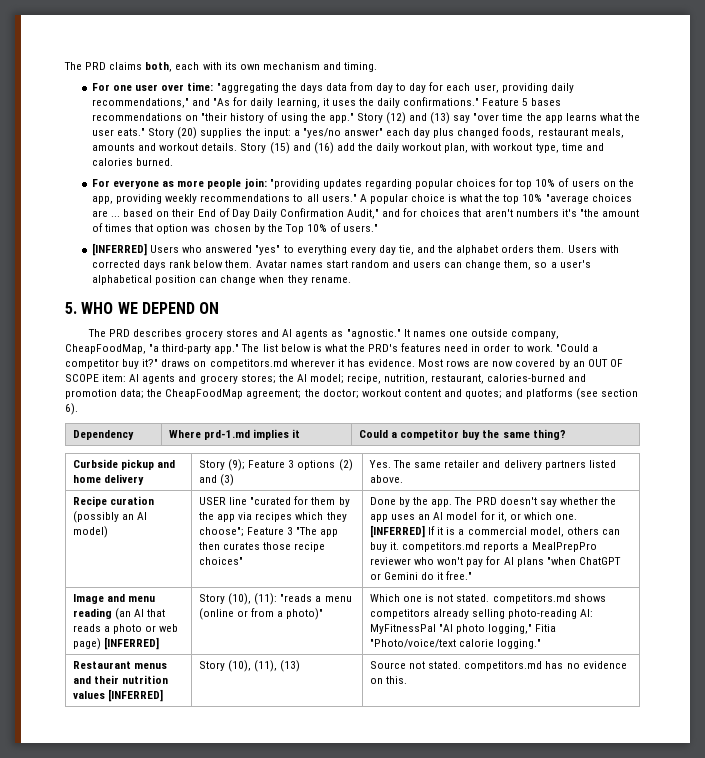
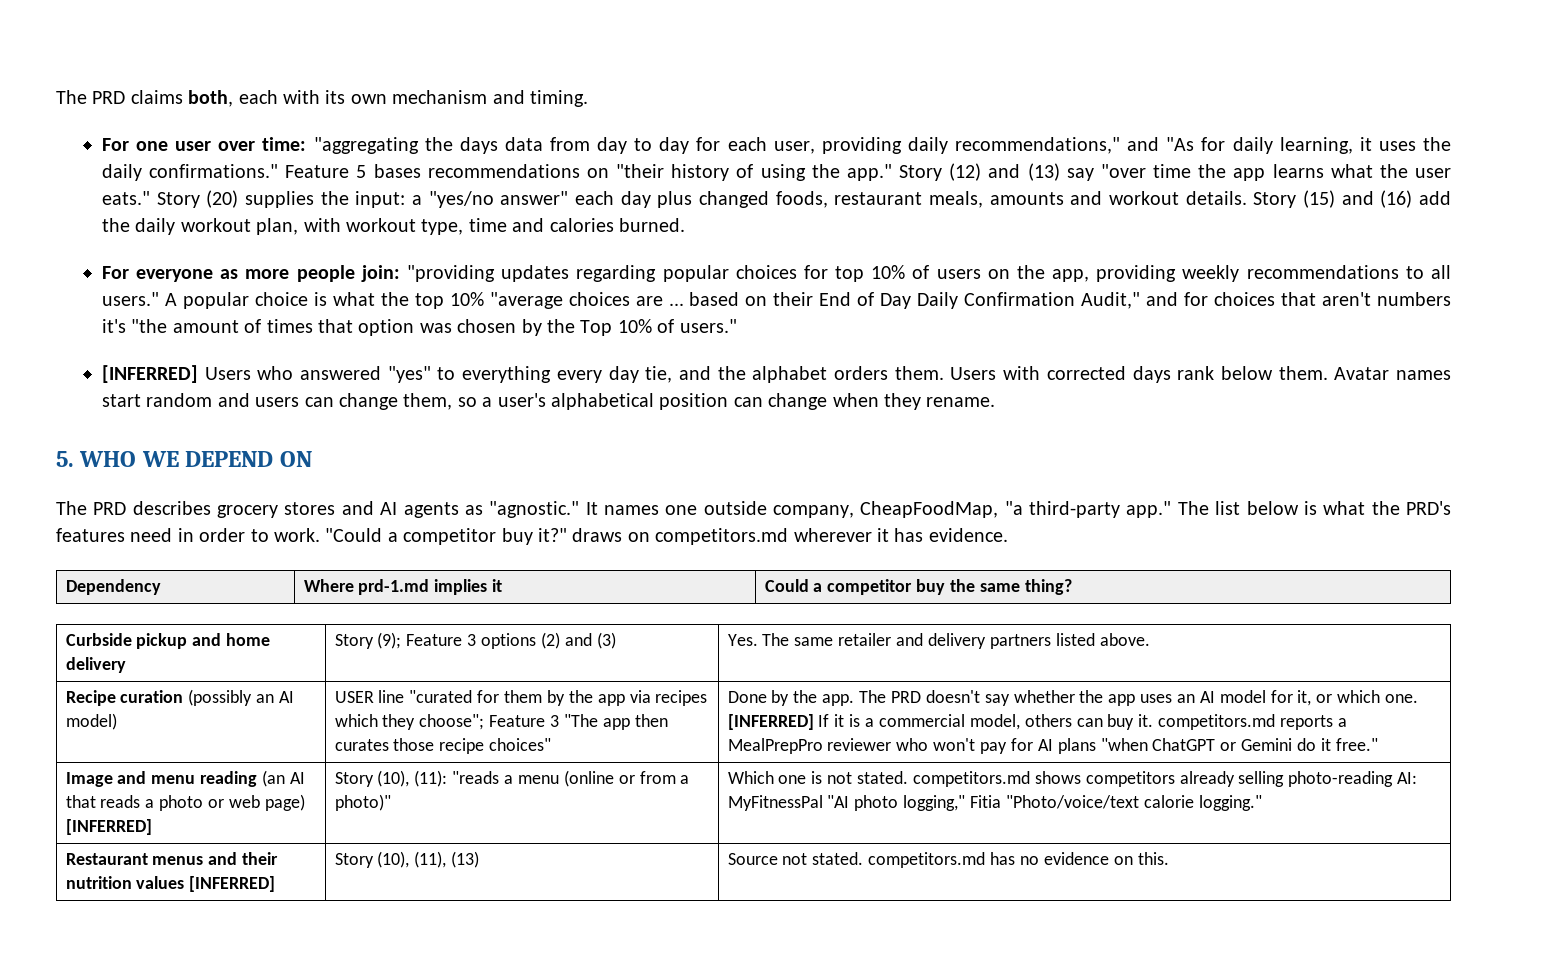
- Most rows are now covered by an OUT OF SCOPE item: AI agents and grocery stores; the AI model; recipe, nutrition, restaurant, calories-burned and promotion data; the CheapFoodMap agreement; the doctor; workout content and quotes; and platforms (see section 6).

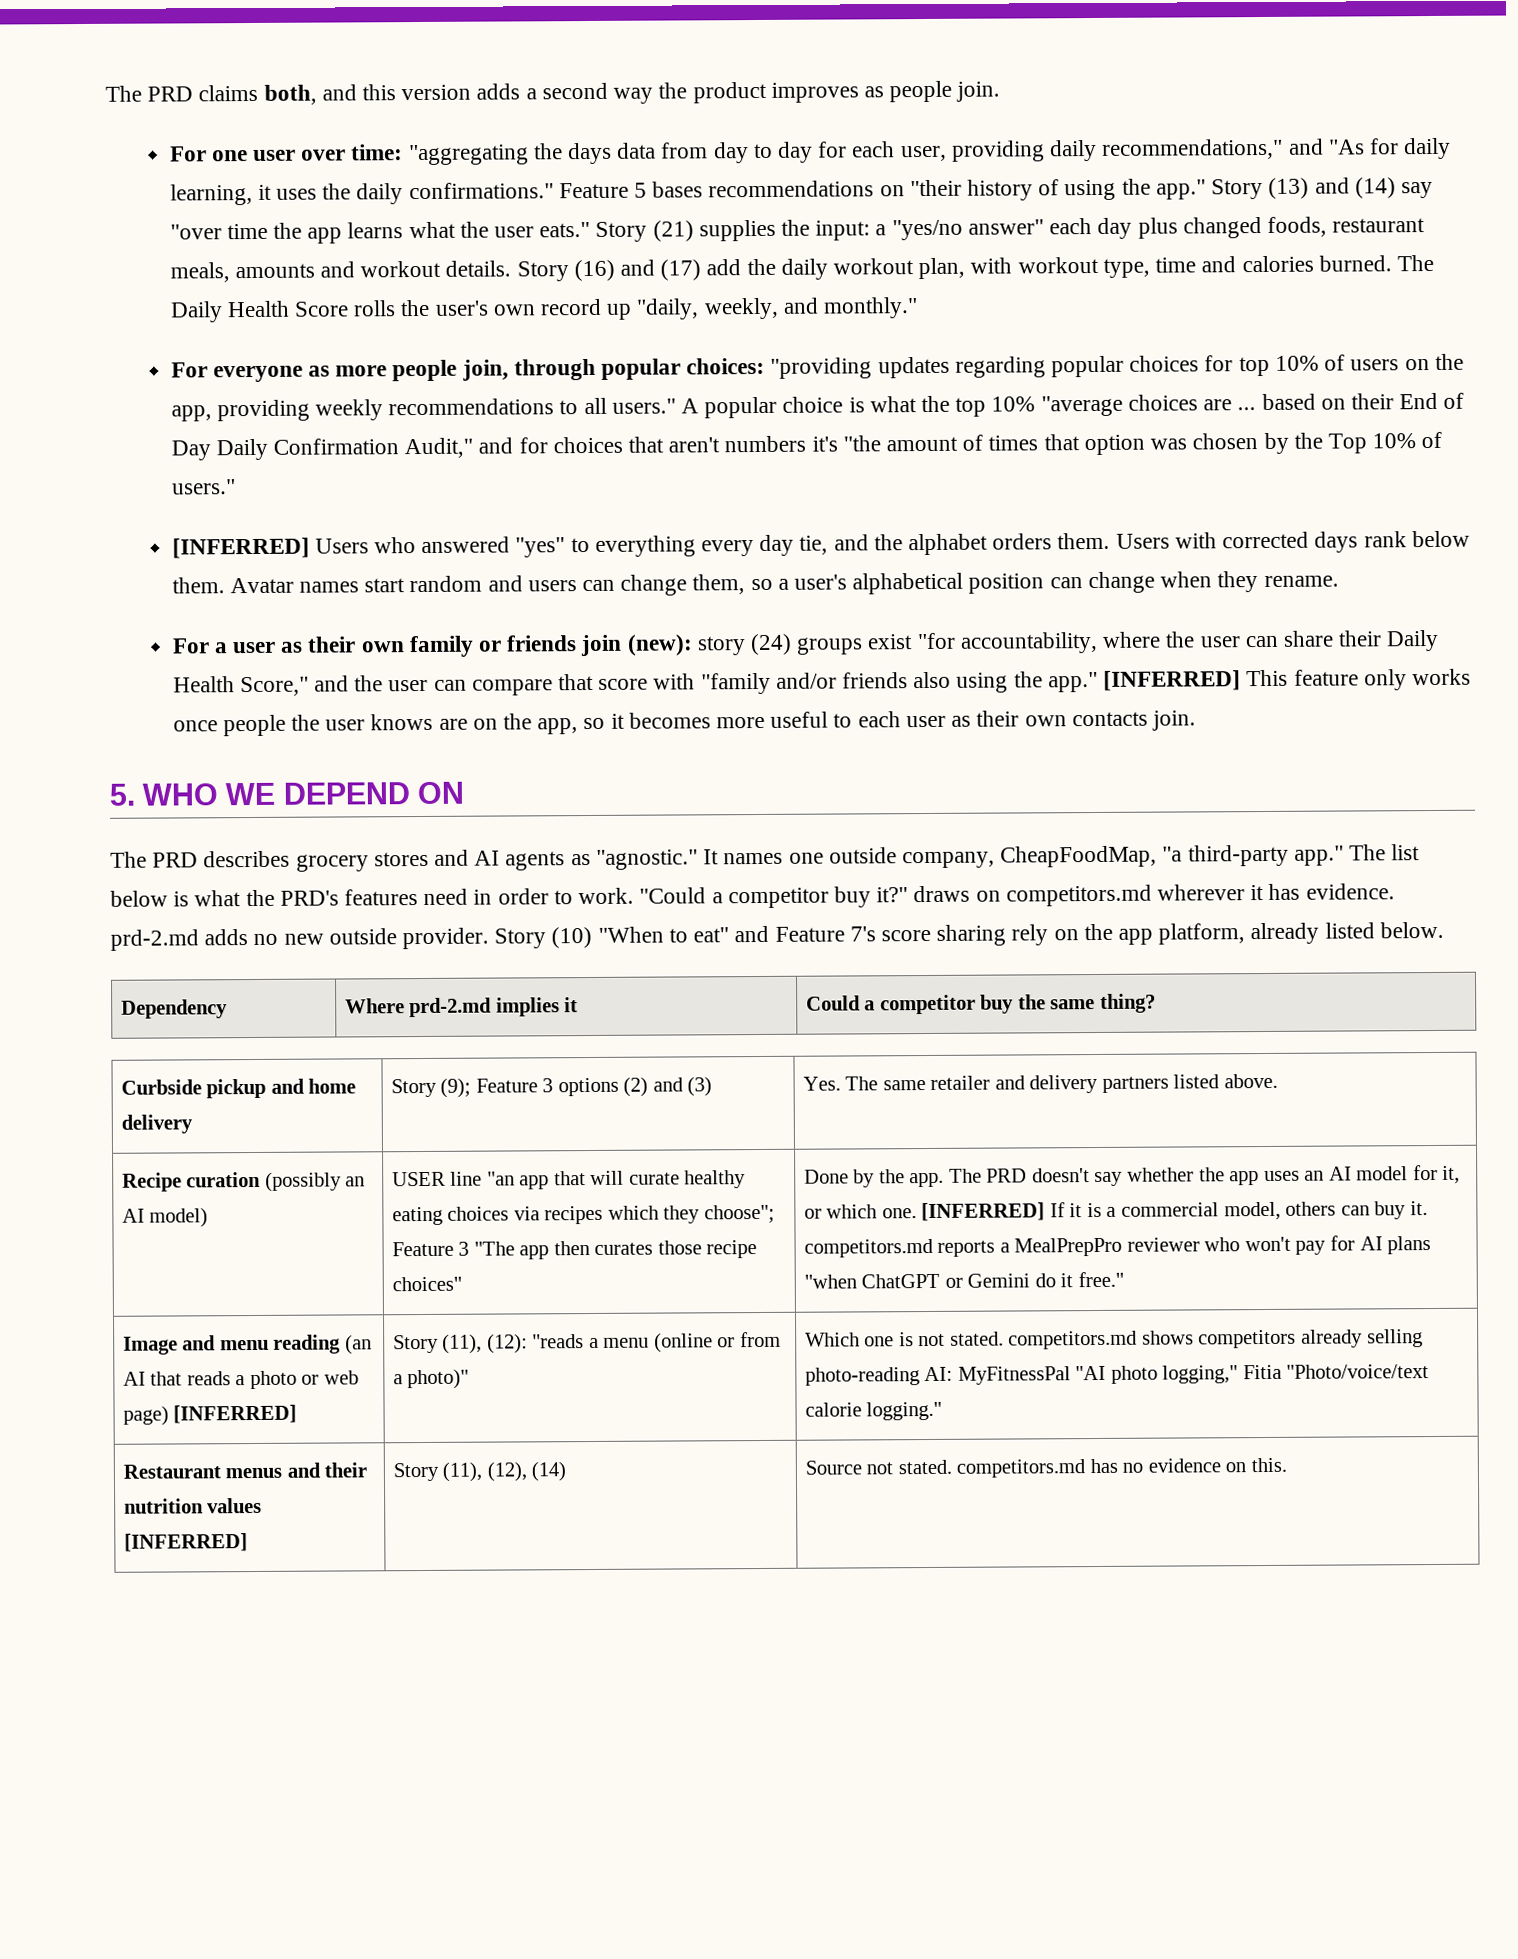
- The PRD claims both, each with its own mechanism and timing.
+ The PRD claims both, and this version adds a second way the product improves as people join.
- Story (12) and (13) say "over time the app learns what the user eats."
+ Story (13) and (14) say "over time the app learns what the user eats."
- Story (20) supplies the input: a "yes/no answer" each day plus changed foods, restaurant meals, amounts and workout details.
+ Story (21) supplies the input: a "yes/no answer" each day plus changed foods, restaurant meals, amounts and workout details.
- Story (15) and (16) add the daily workout plan, with workout type, time and calories burned.
+ Story (16) and (17) add the daily workout plan, with workout type, time and calories burned. The Daily Health Score rolls the user's own record up "daily, weekly, and monthly."
- For everyone as more people join: "providing updates regarding popular choices for top 10% of users on the app, providing weekly recommendations to all users."
+ For everyone as more people join, through popular choices: "providing updates regarding popular choices for top 10% of users on the app, providing weekly recommendations to all users."
+ For a user as their own family or friends join (new): story (24) groups exist "for accountability, where the user can share their Daily Health Score," and the user can compare that score with "family and/or friends also using the app." [INFERRED] This feature only works once people the user knows are on the app, so it becomes more useful to each user as their own contacts join.
- "Could a competitor buy it?" draws on competitors.md wherever it has evidence.
+ "Could a competitor buy it?" draws on competitors.md wherever it has evidence. prd-2.md adds no new outside provider. Story (10) "When to eat" and Feature 7's score sharing rely on the app platform, already listed below.
- Dependency | Where prd-1.md implies it | Could a competitor buy the same thing?
+ Dependency | Where prd-2.md implies it | Could a competitor buy the same thing?
- USER line "curated for them by the app via recipes which they choose"; Feature 3 "The app then curates those recipe choices"
+ USER line "an app that will curate healthy eating choices via recipes which they choose"; Feature 3 "The app then curates those recipe choices"
- Story (10), (11): "reads a menu (online or from a photo)"
+ Story (11), (12): "reads a menu (online or from a photo)"
- Restaurant menus and their nutrition values [INFERRED] | Story (10), (11), (13) | Source not stated. competitors.md has no evidence on this.
+ Restaurant menus and their nutrition values [INFERRED] | Story (11), (12), (14) | Source not stated. competitors.md has no evidence on this.

